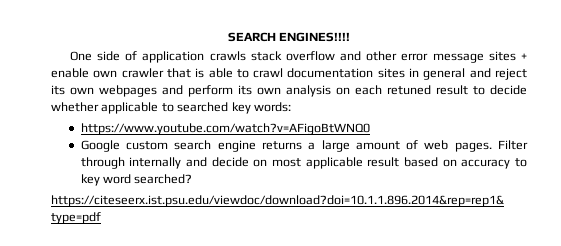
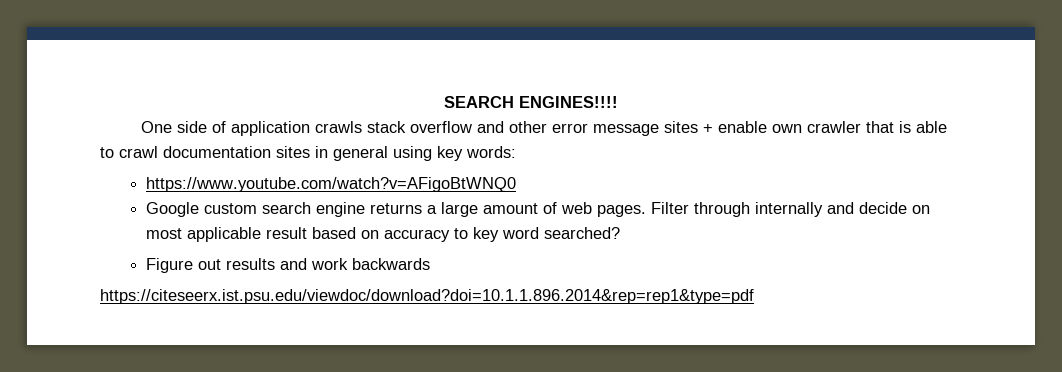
- One side of application crawls stack overflow and other error message sites + enable own crawler that is able to crawl documentation sites in general and reject its own webpages and perform its own analysis on each retuned result to decide whether applicable to searched key words:
+ One side of application crawls stack overflow and other error message sites + enable own crawler that is able to crawl documentation sites in general using key words:
+ Figure out results and work backwards

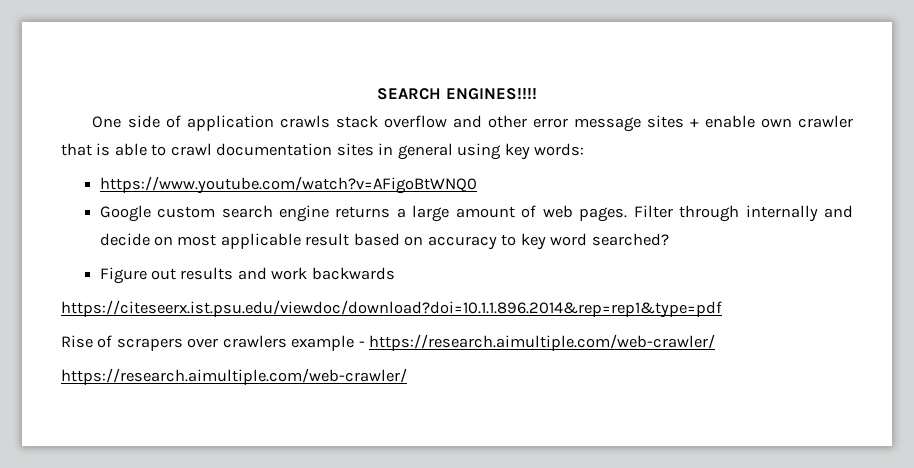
+ Rise of scrapers over crawlers example - https://research.aimultiple.com/web-crawler/
+ https://research.aimultiple.com/web-crawler/

